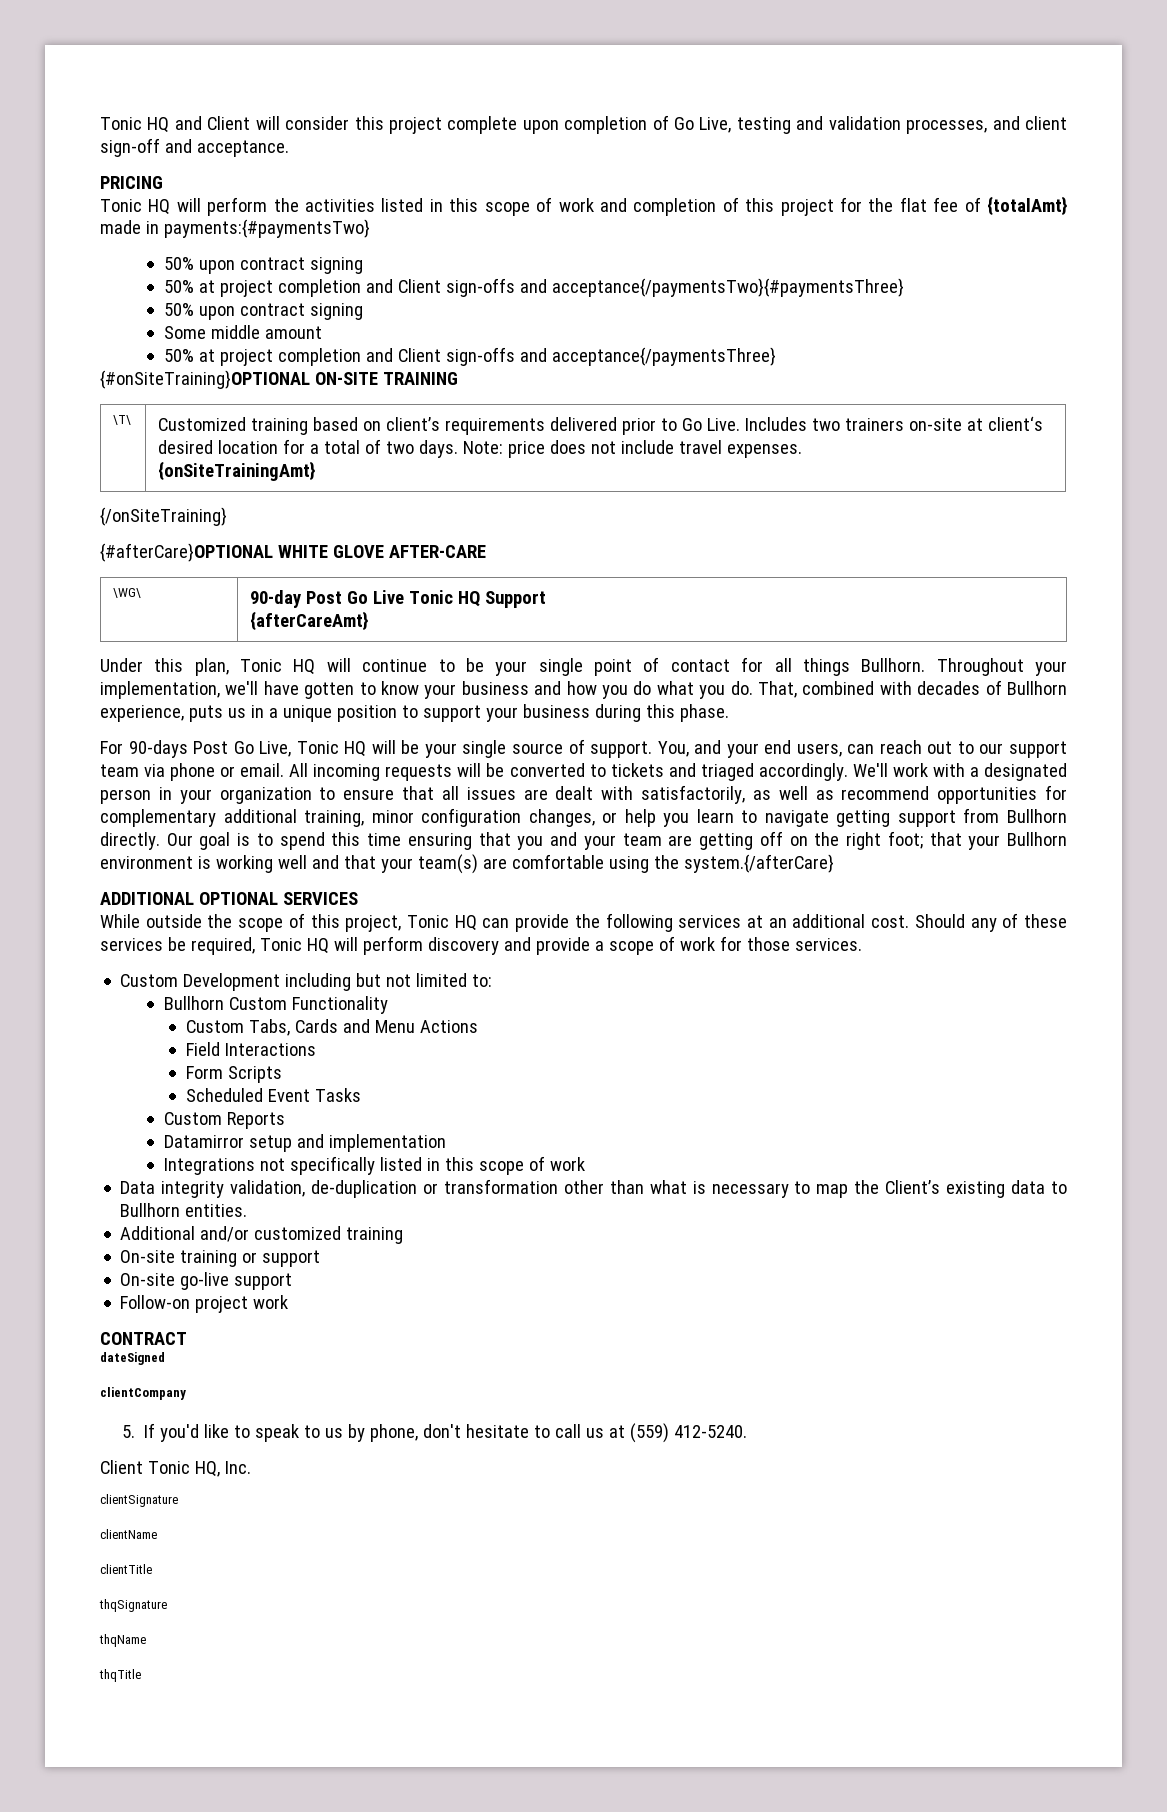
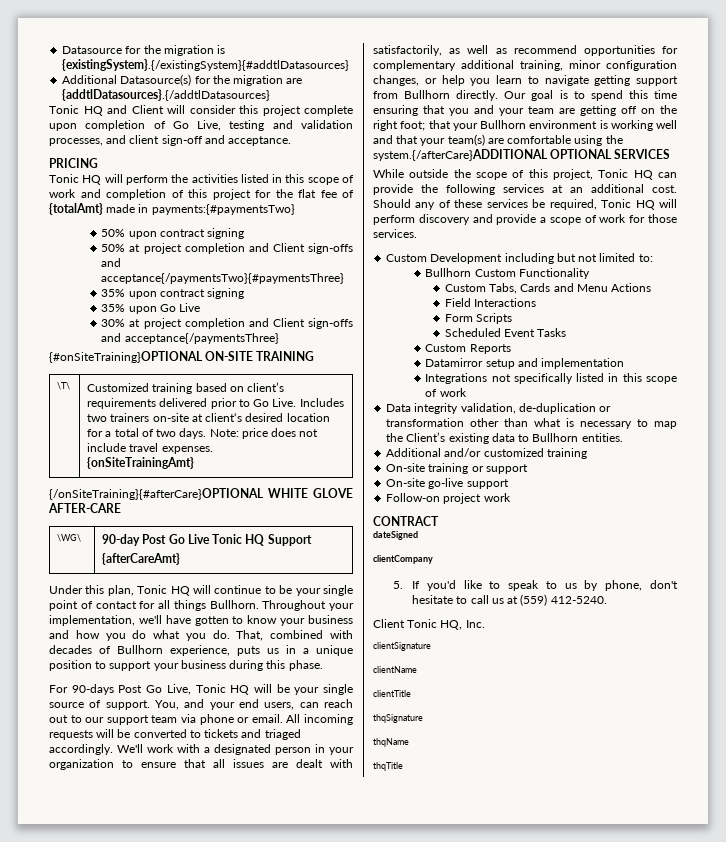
+ Datasource for the migration is {existingSystem}.{/existingSystem}{#addtlDatasources}
+ Additional Datasource(s) for the migration are {addtlDatasources}.{/addtlDatasources}
  50% at project completion and Client sign-offs and acceptance{/paymentsTwo}{#paymentsThree}
- 50% upon contract signing
- Some middle amount
- 50% at project completion and Client sign-offs and acceptance{/paymentsThree}
+ 35% upon contract signing
+ 35% upon Go Live
+ 30% at project completion and Client sign-offs and acceptance{/paymentsThree}
- {/onSiteTraining}
- {#afterCare}OPTIONAL WHITE GLOVE AFTER-CARE
+ {/onSiteTraining}{#afterCare}OPTIONAL WHITE GLOVE AFTER-CARE
- Our goal is to spend this time ensuring that you and your team are getting off on the right foot; that your Bullhorn environment is working well and that your team(s) are comfortable using the system.{/afterCare}
- ADDITIONAL OPTIONAL SERVICES
+ Our goal is to spend this time ensuring that you and your team are getting off on the right foot; that your Bullhorn environment is working well and that your team(s) are comfortable using the system.{/afterCare}ADDITIONAL OPTIONAL SERVICES

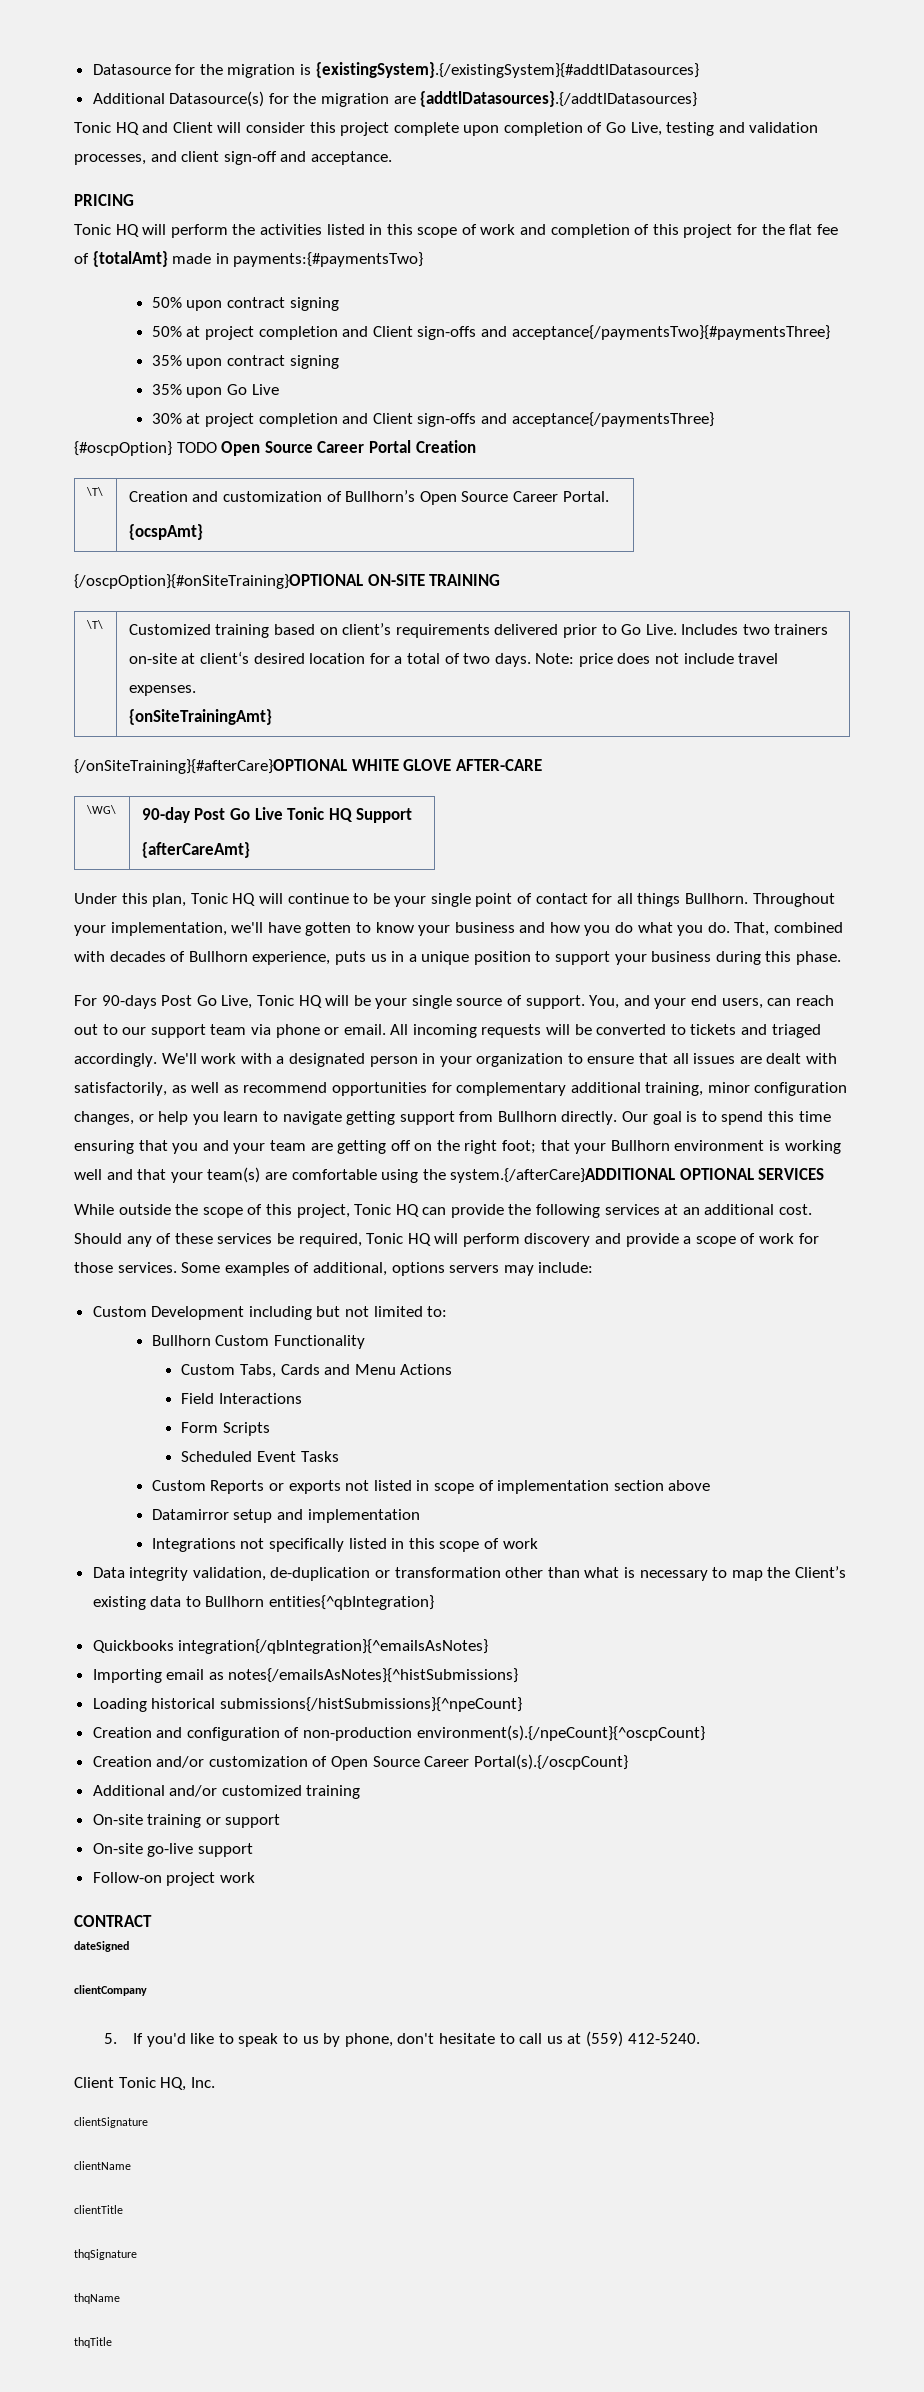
- {#onSiteTraining}OPTIONAL ON-SITE TRAINING
+ {#oscpOption} TODO Open Source Career Portal Creation
+ \T\ | Creation and customization of Bullhorn’s Open Source Career Portal.
+ {ocspAmt}
+ {/oscpOption}{#onSiteTraining}OPTIONAL ON-SITE TRAINING
+ Some examples of additional, options servers may include:
- Custom Reports
+ Custom Reports or exports not listed in scope of implementation section above
- Data integrity validation, de-duplication or transformation other than what is necessary to map the Client’s existing data to Bullhorn entities.
+ Data integrity validation, de-duplication or transformation other than what is necessary to map the Client’s existing data to Bullhorn entities{^qbIntegration}
+ Quickbooks integration{/qbIntegration}{^emailsAsNotes}
+ Importing email as notes{/emailsAsNotes}{^histSubmissions}
+ Loading historical submissions{/histSubmissions}{^npeCount}
+ Creation and configuration of non-production environment(s).{/npeCount}{^oscpCount}
+ Creation and/or customization of Open Source Career Portal(s).{/oscpCount}

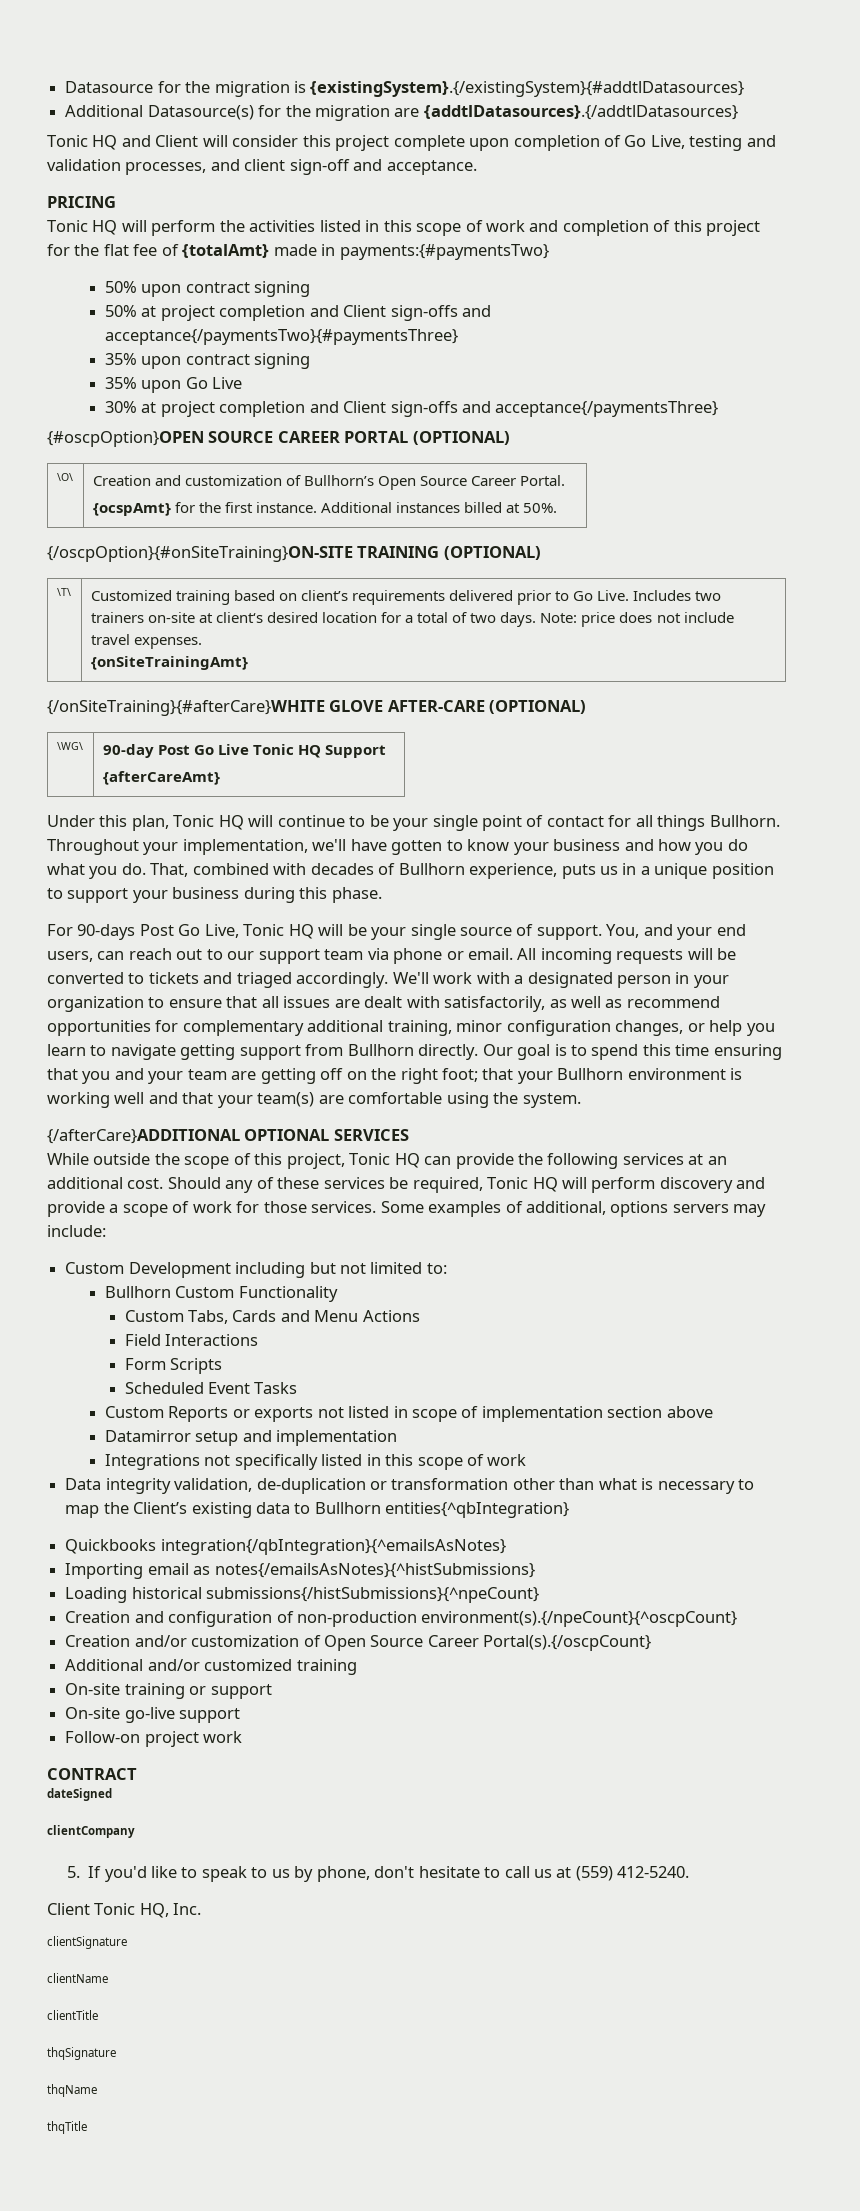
- {#oscpOption} TODO Open Source Career Portal Creation
- \T\ | Creation and customization of Bullhorn’s Open Source Career Portal.
- {ocspAmt}
- {/oscpOption}{#onSiteTraining}OPTIONAL ON-SITE TRAINING
+ {#oscpOption}OPEN SOURCE CAREER PORTAL (OPTIONAL)
+ \O\ | Creation and customization of Bullhorn’s Open Source Career Portal.
+ {ocspAmt} for the first instance. Additional instances billed at 50%.
+ {/oscpOption}{#onSiteTraining}ON-SITE TRAINING (OPTIONAL)
- {/onSiteTraining}{#afterCare}OPTIONAL WHITE GLOVE AFTER-CARE
+ {/onSiteTraining}{#afterCare}WHITE GLOVE AFTER-CARE (OPTIONAL)
- Our goal is to spend this time ensuring that you and your team are getting off on the right foot; that your Bullhorn environment is working well and that your team(s) are comfortable using the system.{/afterCare}ADDITIONAL OPTIONAL SERVICES
+ Our goal is to spend this time ensuring that you and your team are getting off on the right foot; that your Bullhorn environment is working well and that your team(s) are comfortable using the system.
+ {/afterCare}ADDITIONAL OPTIONAL SERVICES

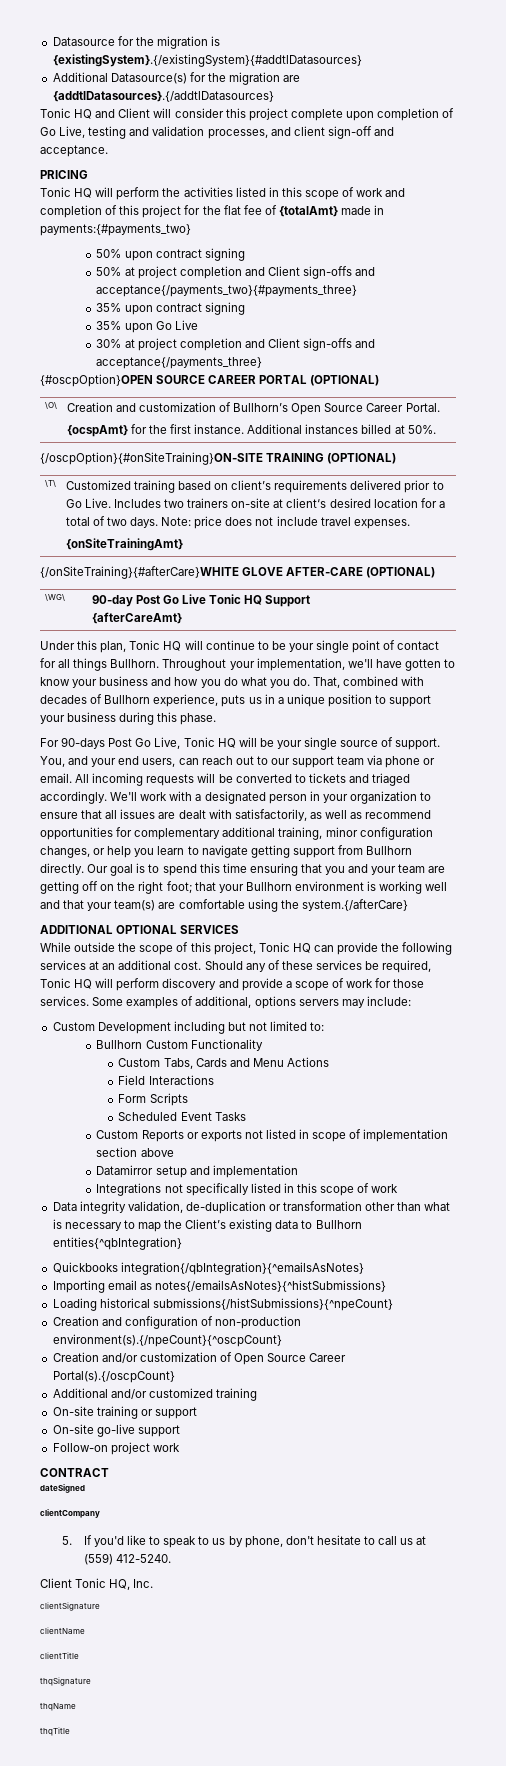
- Tonic HQ will perform the activities listed in this scope of work and completion of this project for the flat fee of {totalAmt} made in payments:{#paymentsTwo}
+ Tonic HQ will perform the activities listed in this scope of work and completion of this project for the flat fee of {totalAmt} made in payments:{#payments_two}
- 50% at project completion and Client sign-offs and acceptance{/paymentsTwo}{#paymentsThree}
+ 50% at project completion and Client sign-offs and acceptance{/payments_two}{#payments_three}
- 30% at project completion and Client sign-offs and acceptance{/paymentsThree}
+ 30% at project completion and Client sign-offs and acceptance{/payments_three}
- Our goal is to spend this time ensuring that you and your team are getting off on the right foot; that your Bullhorn environment is working well and that your team(s) are comfortable using the system.
- {/afterCare}ADDITIONAL OPTIONAL SERVICES
+ Our goal is to spend this time ensuring that you and your team are getting off on the right foot; that your Bullhorn environment is working well and that your team(s) are comfortable using the system.{/afterCare}
+ ADDITIONAL OPTIONAL SERVICES

